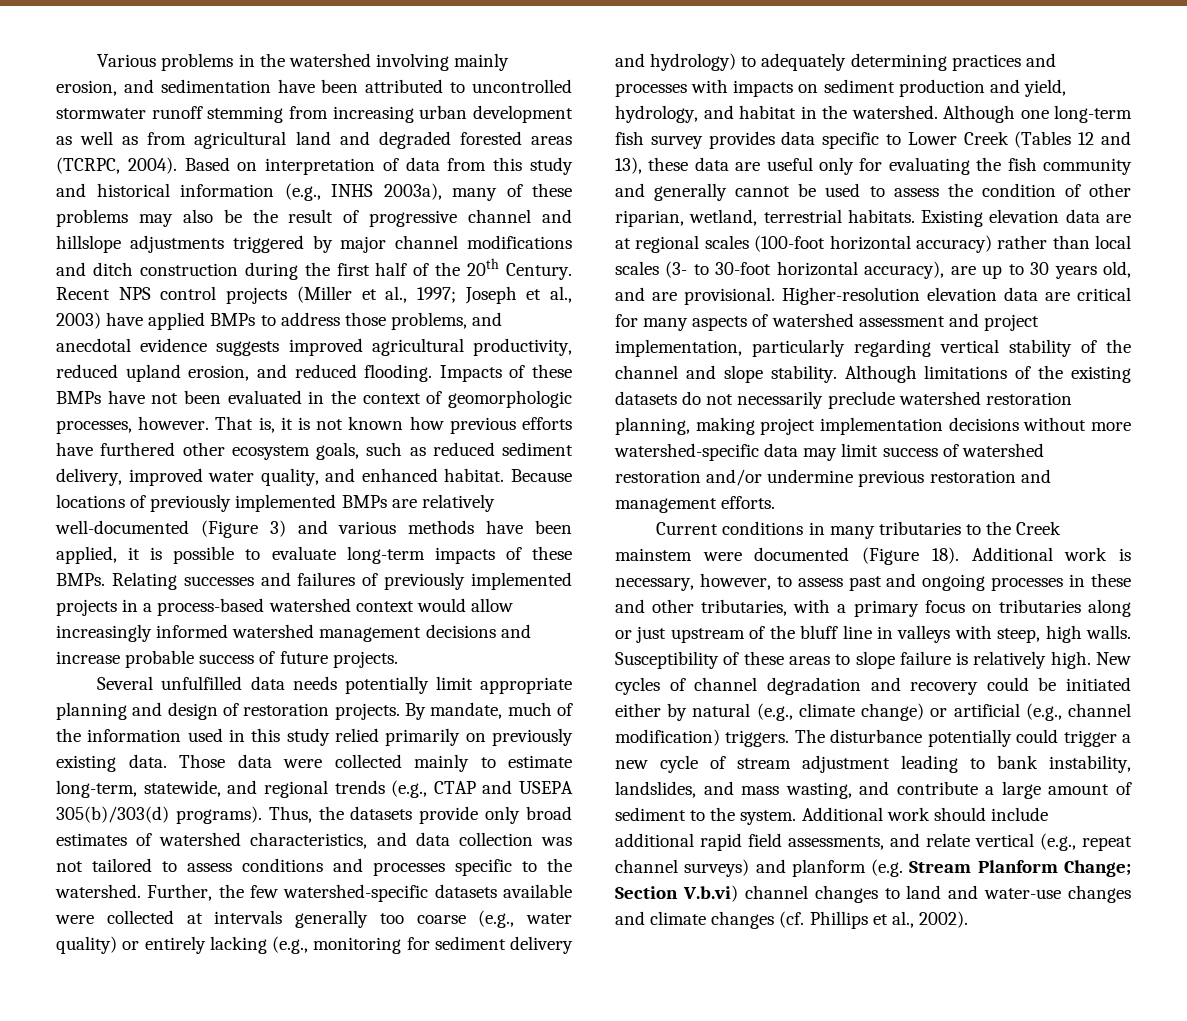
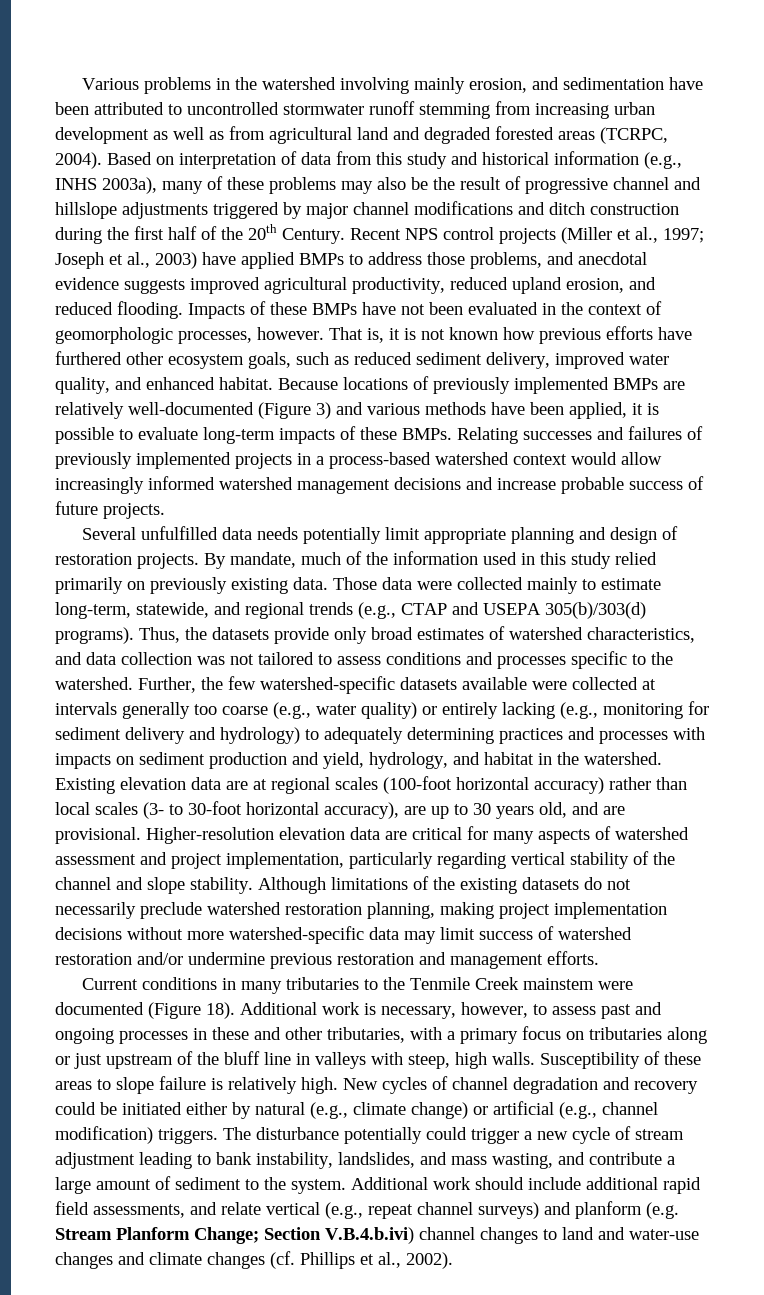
- Although one long-term fish survey provides data specific to Lower Creek (Tables 12 and 13), these data are useful only for evaluating the fish community and generally cannot be used to assess the condition of other riparian, wetland, terrestrial habitats.
- Current conditions in many tributaries to the Creek mainstem were documented (Figure 18).
+ Current conditions in many tributaries to the Tenmile Creek mainstem were documented (Figure 18).
- Additional work should include additional rapid field assessments, and relate vertical (e.g., repeat channel surveys) and planform (e.g. Stream Planform Change; Section V.b.vi) channel changes to land and water-use changes and climate changes (cf. Phillips et al., 2002).
+ Additional work should include additional rapid field assessments, and relate vertical (e.g., repeat channel surveys) and planform (e.g. Stream Planform Change; Section V.B.4.b.ivi) channel changes to land and water-use changes and climate changes (cf. Phillips et al., 2002).

